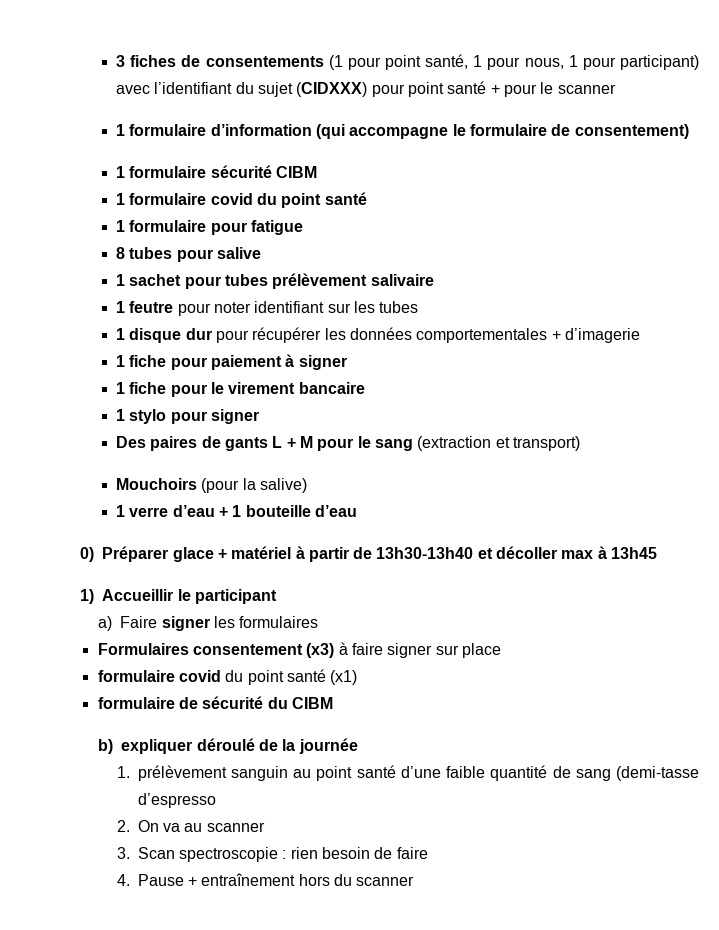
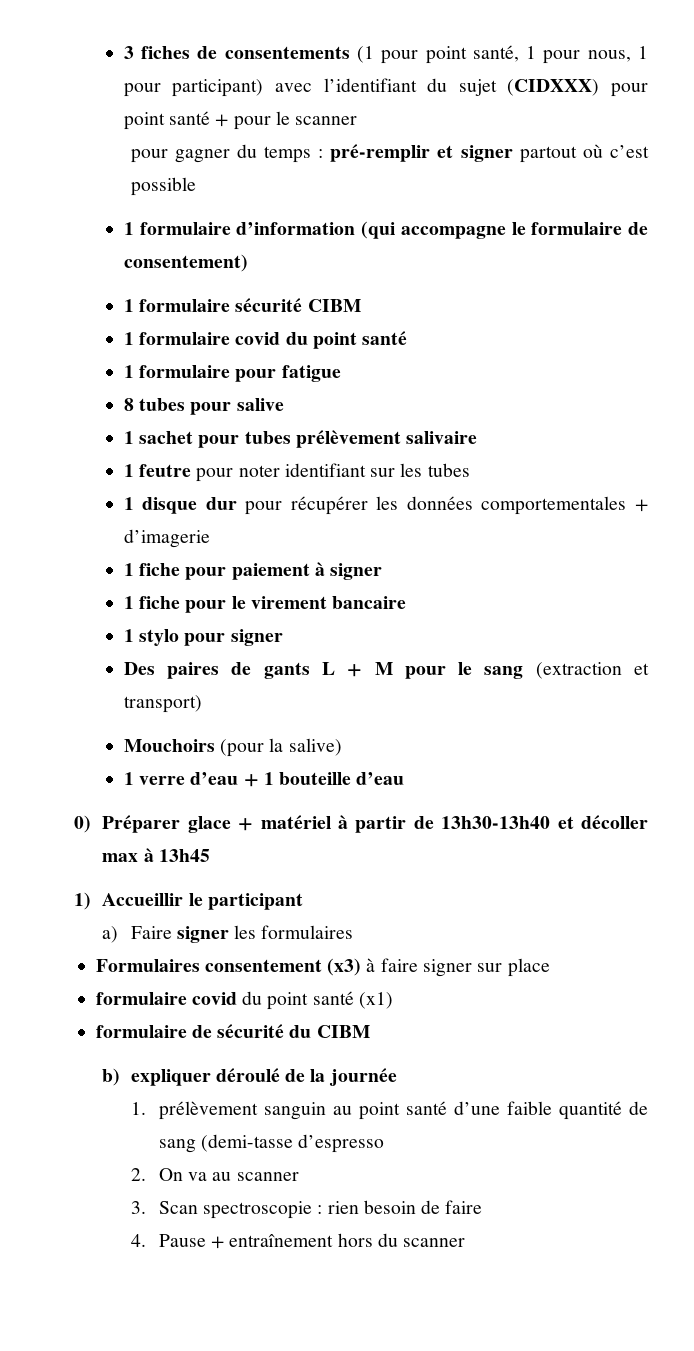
+ pour gagner du temps : pré-remplir et signer partout où c’est possible

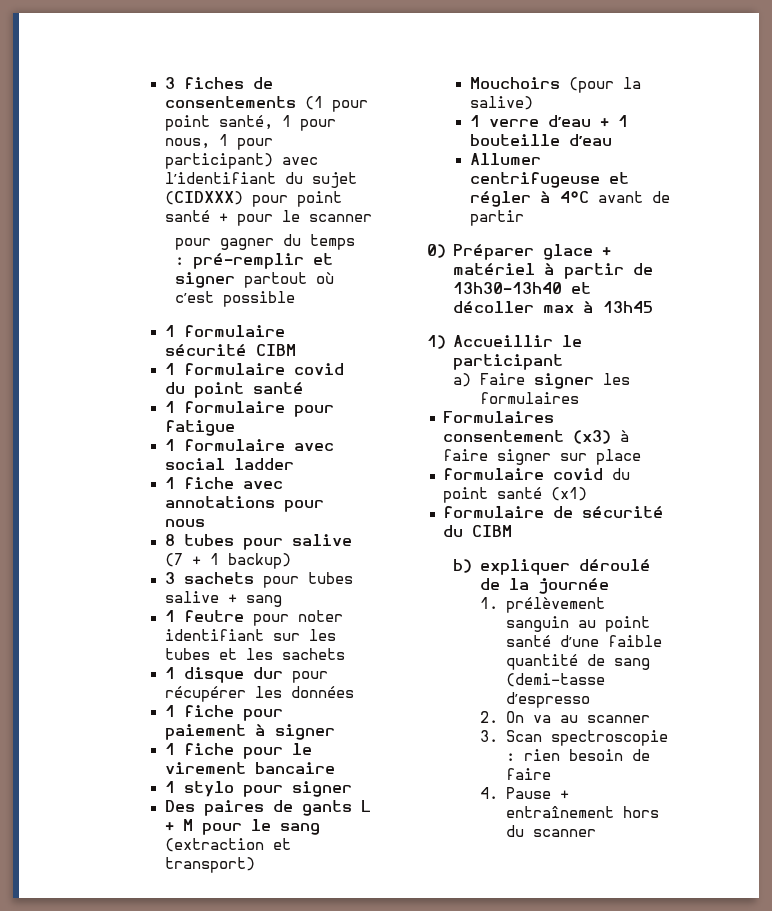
- 1 formulaire d’information (qui accompagne le formulaire de consentement)
- 8 tubes pour salive
- 1 sachet pour tubes prélèvement salivaire
+ 1 formulaire avec social ladder
+ 1 fiche avec annotations pour nous
+ 8 tubes pour salive (7 + 1 backup)
+ 3 sachets pour tubes salive + sang
- 1 feutre pour noter identifiant sur les tubes
+ 1 feutre pour noter identifiant sur les tubes et les sachets
- 1 disque dur pour récupérer les données comportementales + d’imagerie
+ 1 disque dur pour récupérer les données
+ Allumer centrifugeuse et régler à 4°C avant de partir

